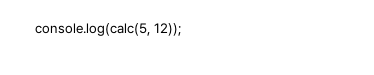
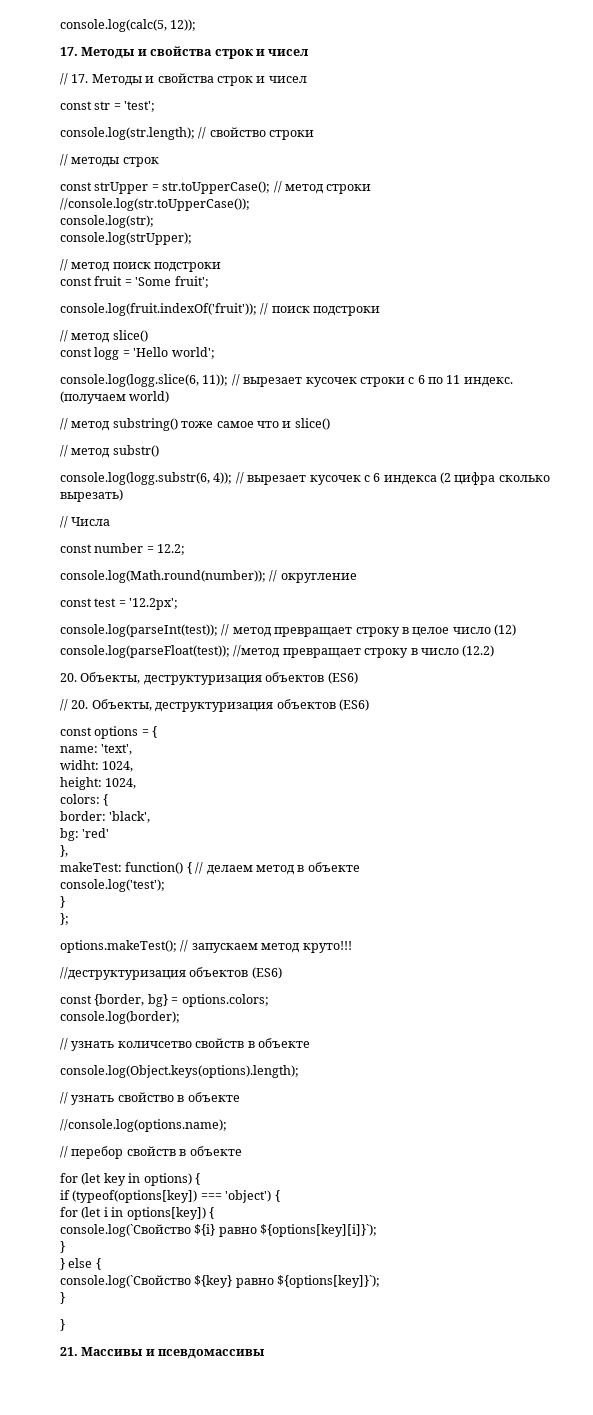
  console.log(calc(5, 12));
+ 17. Методы и свойства строк и чисел
+ // 17. Методы и свойства строк и чисел
+ const str = 'test';
+ console.log(str.length); // свойство строки
+ // методы строк
+ const strUpper = str.toUpperCase(); // метод строки
+ //console.log(str.toUpperCase());
+ console.log(str);
+ console.log(strUpper);
+ // метод поиск подстроки
+ const fruit = 'Some fruit';
+ console.log(fruit.indexOf('fruit')); // поиск подстроки
+ // метод slice()
+ const logg = 'Hello world';
+ console.log(logg.slice(6, 11)); // вырезает кусочек строки с 6 по 11 индекс. (получаем world)
+ // метод substring() тоже самое что и slice()
+ // метод substr()
+ console.log(logg.substr(6, 4)); // вырезает кусочек с 6 индекса (2 цифра сколько вырезать)
+ // Числа
+ const number = 12.2;
+ console.log(Math.round(number)); // округление
+ const test = '12.2px';
+ console.log(parseInt(test)); // метод превращает строку в целое число (12)
+ console.log(parseFloat(test)); //метод превращает строку в число (12.2)
+ 20. Объекты, деструктуризация объектов (ES6)
+ // 20. Объекты, деструктуризация объектов (ES6)
+ const options = {
+ name: 'text',
+ widht: 1024,
+ height: 1024,
+ colors: {
+ border: 'black',
+ bg: 'red'
+ },
+ makeTest: function() { // делаем метод в объекте
+ console.log('test');
+ }
+ };
+ options.makeTest(); // запускаем метод круто!!!
+ //деструктуризация объектов (ES6)
+ const {border, bg} = options.colors;
+ console.log(border);
+ // узнать количсетво свойств в объекте
+ console.log(Object.keys(options).length);
+ // узнать свойство в объекте
+ //console.log(options.name);
+ // перебор свойств в объекте
+ for (let key in options) {
+ if (typeof(options[key]) === 'object') {
+ for (let i in options[key]) {
+ console.log(`Свойство ${i} равно ${options[key][i]}`);
+ }
+ } else {
+ console.log(`Свойство ${key} равно ${options[key]}`);
+ }
+ }
+ 21. Массивы и псевдомассивы

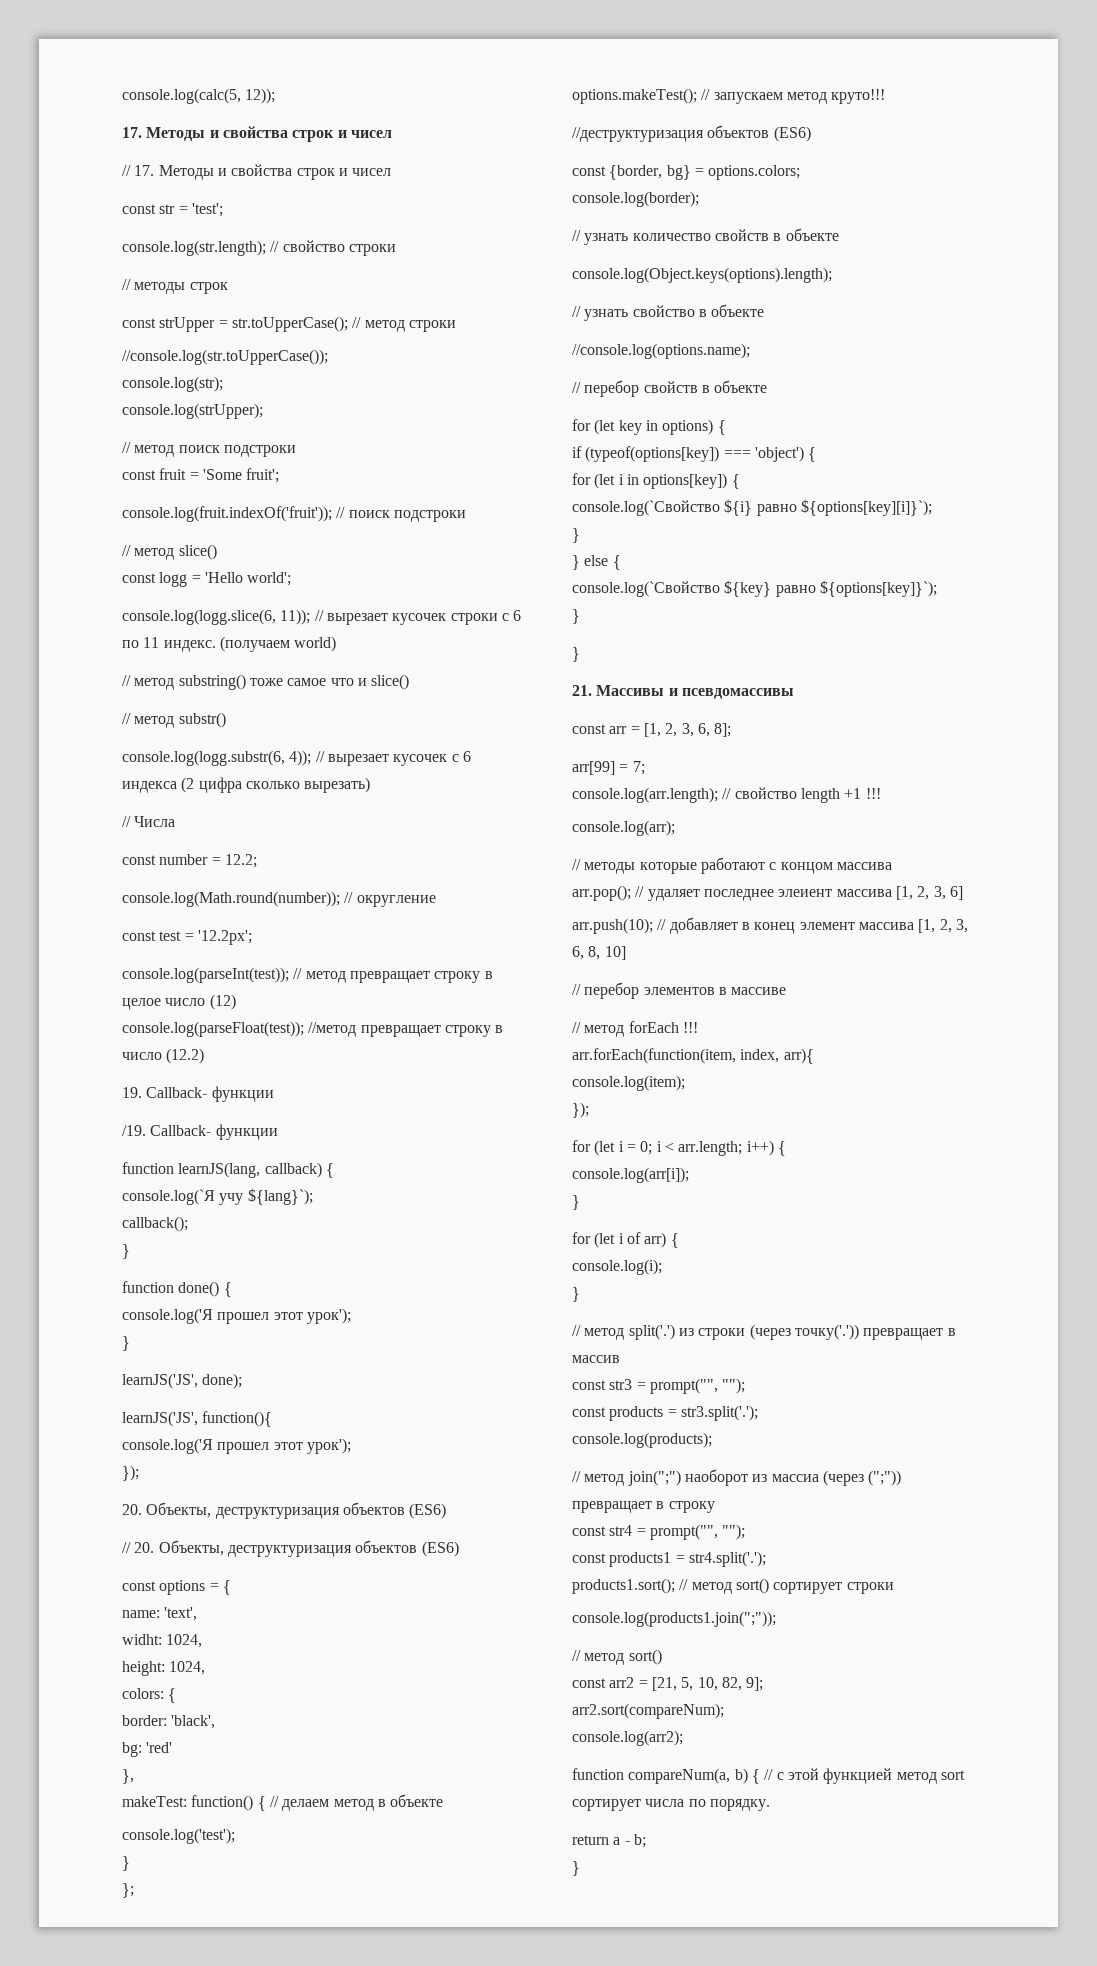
+ 19. Callback- функции
+ /19. Callback- функции
+ function learnJS(lang, callback) {
+ console.log(`Я учу ${lang}`);
+ callback();
+ }
+ function done() {
+ console.log('Я прошел этот урок');
+ }
+ learnJS('JS', done);
+ learnJS('JS', function(){
+ console.log('Я прошел этот урок');
+ });
- // узнать количсетво свойств в объекте
+ // узнать количество свойств в объекте
+ const arr = [1, 2, 3, 6, 8];
+ arr[99] = 7;
+ console.log(arr.length); // свойство length +1 !!!
+ console.log(arr);
+ // методы которые работают с концом массива
+ arr.pop(); // удаляет последнее элеиент массива [1, 2, 3, 6]
+ arr.push(10); // добавляет в конец элемент массива [1, 2, 3, 6, 8, 10]
+ // перебор элементов в массиве
+ // метод forEach !!!
+ arr.forEach(function(item, index, arr){
+ console.log(item);
+ });
+ for (let i = 0; i < arr.length; i++) {
+ console.log(arr[i]);
+ }
+ for (let i of arr) {
+ console.log(i);
+ }
+ // метод split('.') из строки (через точку('.')) превращает в массив
+ const str3 = prompt("", "");
+ const products = str3.split('.');
+ console.log(products);
+ // метод join(";") наоборот из массиа (через (";")) превращает в строку
+ const str4 = prompt("", "");
+ const products1 = str4.split('.');
+ products1.sort(); // метод sort() сортирует строки
+ console.log(products1.join(";"));
+ // метод sort()
+ const arr2 = [21, 5, 10, 82, 9];
+ arr2.sort(compareNum);
+ console.log(arr2);
+ function compareNum(a, b) { // с этой функцией метод sort сортирует числа по порядку.
+ return a - b;
+ }

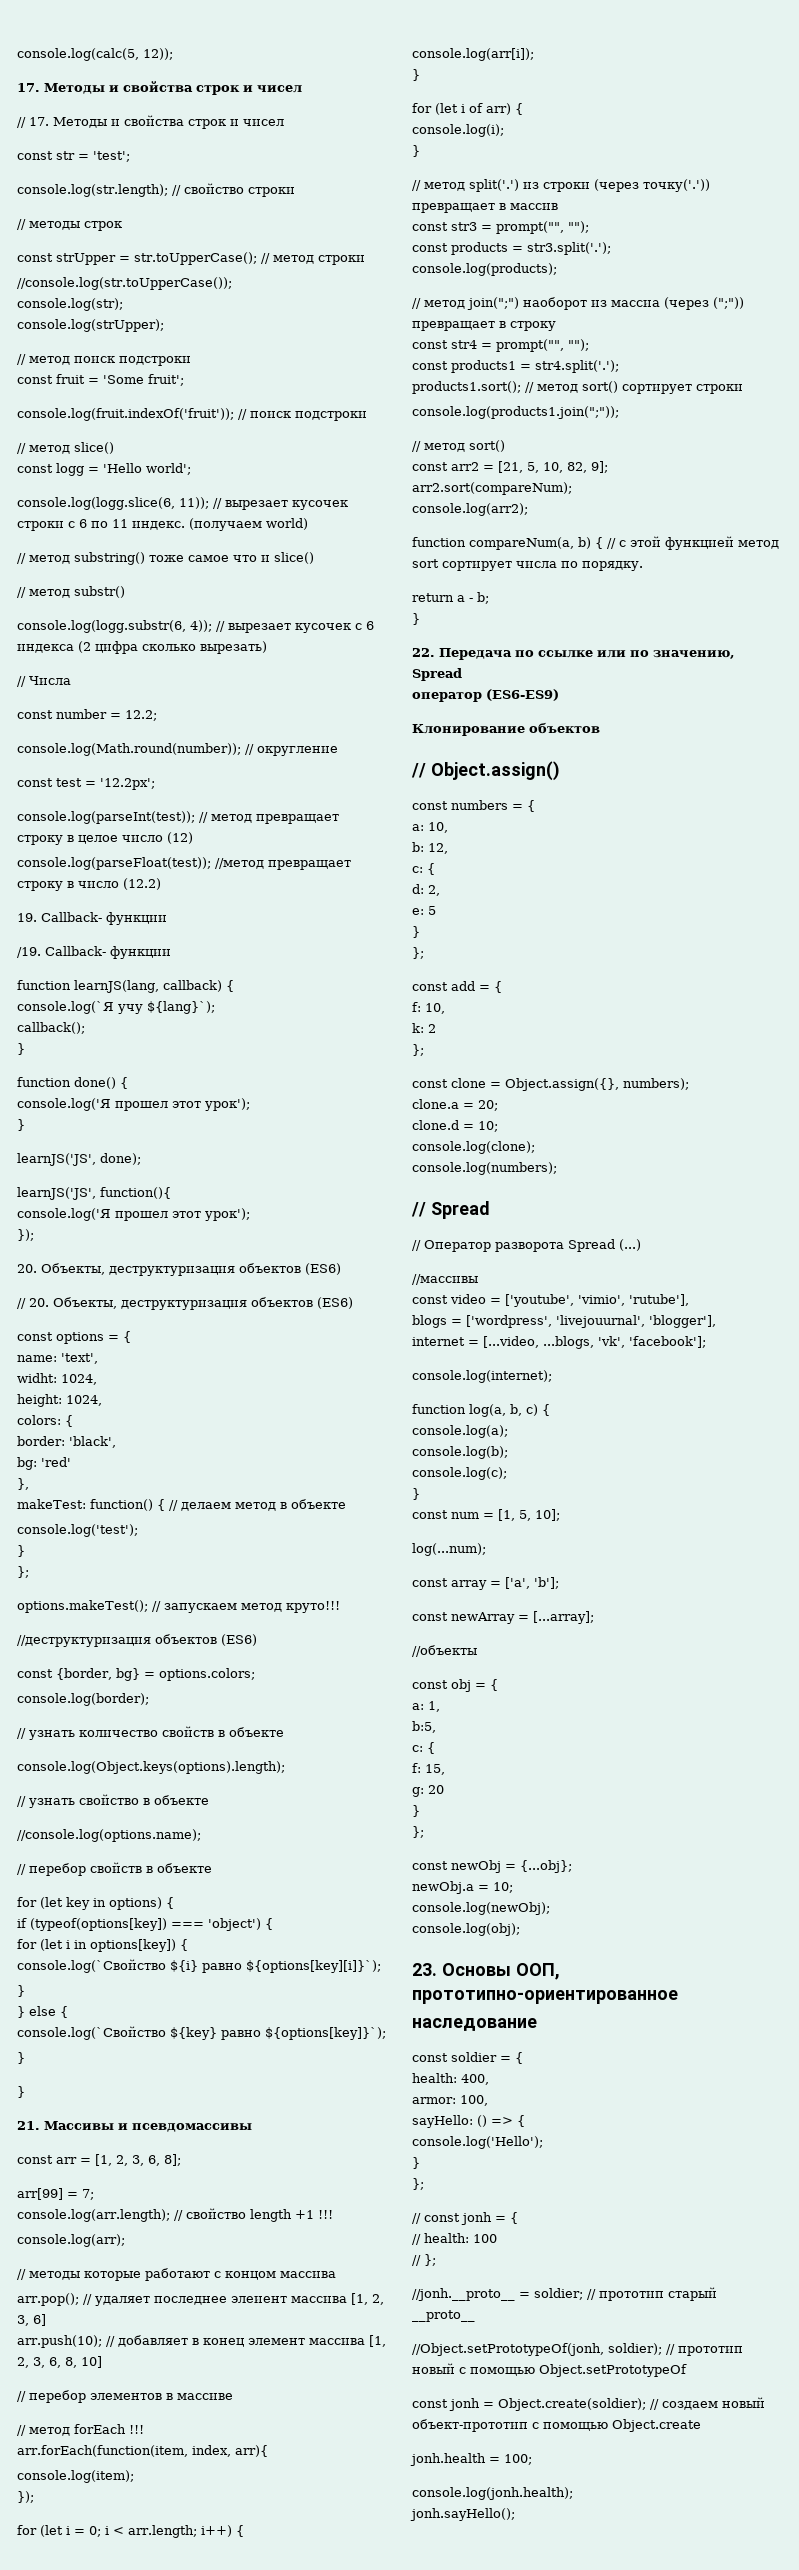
+ 22. Передача по ссылке или по значению, Spread
+ оператор (ES6-ES9)
+ Клонирование объектов
+ // Object.assign()
+ const numbers = {
+ a: 10,
+ b: 12,
+ c: {
+ d: 2,
+ e: 5
+ }
+ };
+ const add = {
+ f: 10,
+ k: 2
+ };
+ const clone = Object.assign({}, numbers);
+ clone.a = 20;
+ clone.d = 10;
+ console.log(clone);
+ console.log(numbers);
+ // Spread
+ // Оператор разворота Spread (...)
+ //массивы
+ const video = ['youtube', 'vimio', 'rutube'],
+ blogs = ['wordpress', 'livejouurnal', 'blogger'],
+ internet = [...video, ...blogs, 'vk', 'facebook'];
+ console.log(internet);
+ function log(a, b, c) {
+ console.log(a);
+ console.log(b);
+ console.log(c);
+ }
+ const num = [1, 5, 10];
+ log(...num);
+ const array = ['a', 'b'];
+ const newArray = [...array];
+ //объекты
+ const obj = {
+ a: 1,
+ b:5,
+ c: {
+ f: 15,
+ g: 20
+ }
+ };
+ const newObj = {...obj};
+ newObj.a = 10;
+ console.log(newObj);
+ console.log(obj);
+ 23. Основы ООП, прототипно-ориентированное
+ наследование
+ const soldier = {
+ health: 400,
+ armor: 100,
+ sayHello: () => {
+ console.log('Hello');
+ }
+ };
+ // const jonh = {
+ // health: 100
+ // };
+ //jonh.__proto__ = soldier; // прототип старый __proto__
+ //Object.setPrototypeOf(jonh, soldier); // прототип новый с помощью Object.setPrototypeOf
+ const jonh = Object.create(soldier); // создаем новый объект-прототип с помощью Object.create
+ jonh.health = 100;
+ console.log(jonh.health);
+ jonh.sayHello();

